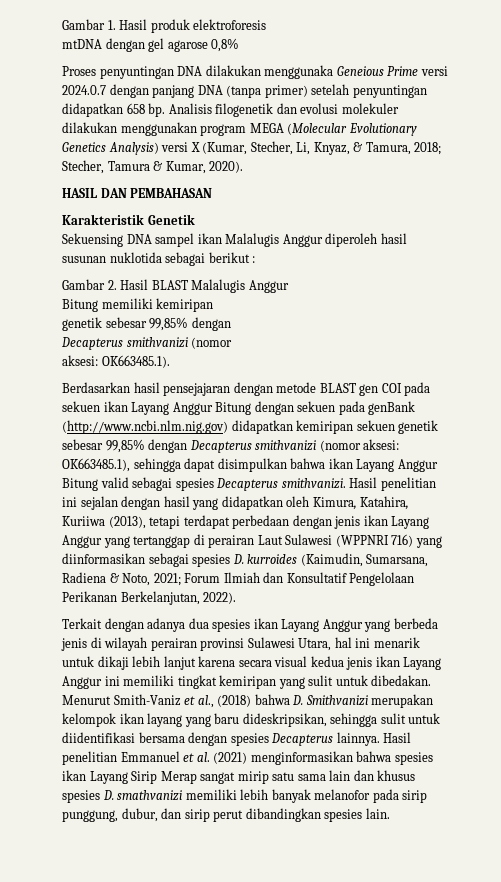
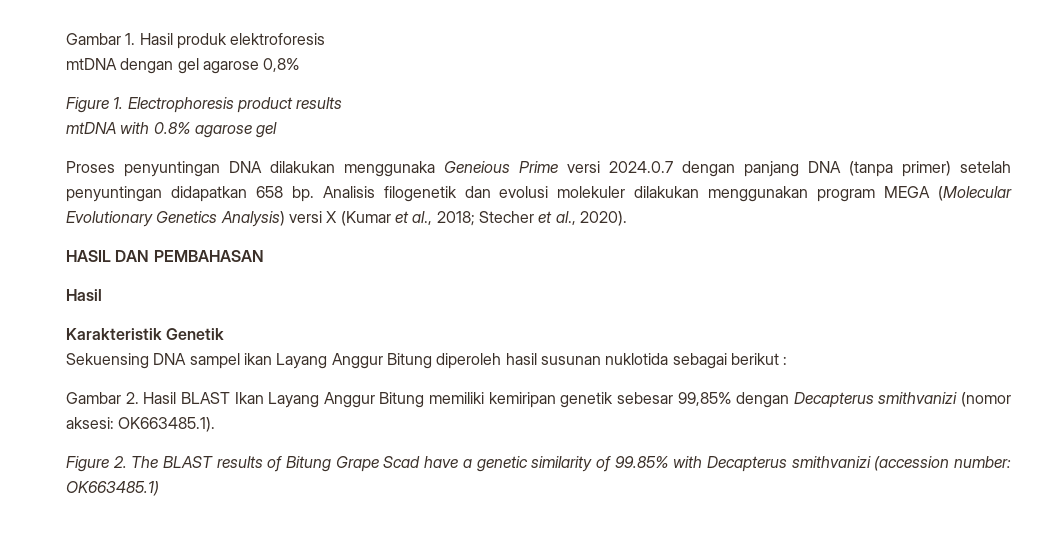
+ Figure 1. Electrophoresis product results
+ mtDNA with 0.8% agarose gel
- Analisis filogenetik dan evolusi molekuler dilakukan menggunakan program MEGA (Molecular Evolutionary Genetics Analysis) versi X (Kumar, Stecher, Li, Knyaz, & Tamura, 2018; Stecher, Tamura & Kumar, 2020).
+ Analisis filogenetik dan evolusi molekuler dilakukan menggunakan program MEGA (Molecular Evolutionary Genetics Analysis) versi X (Kumar et al., 2018; Stecher et al., 2020).
  HASIL DAN PEMBAHASAN
+ Hasil
- Sekuensing DNA sampel ikan Malalugis Anggur diperoleh hasil susunan nuklotida sebagai berikut :
+ Sekuensing DNA sampel ikan Layang Anggur Bitung diperoleh hasil susunan nuklotida sebagai berikut :
- Gambar 2. Hasil BLAST Malalugis Anggur
- Bitung memiliki kemiripan
- genetik sebesar 99,85% dengan
- Decapterus smithvanizi (nomor
- aksesi: OK663485.1).
- Berdasarkan hasil pensejajaran dengan metode BLAST gen COI pada sekuen ikan Layang Anggur Bitung dengan sekuen pada genBank (http://www.ncbi.nlm.nig.gov) didapatkan kemiripan sekuen genetik sebesar 99,85% dengan Decapterus smithvanizi (nomor aksesi: OK663485.1), sehingga dapat disimpulkan bahwa ikan Layang Anggur Bitung valid sebagai spesies Decapterus smithvanizi. Hasil penelitian ini sejalan dengan hasil yang didapatkan oleh Kimura, Katahira, Kuriiwa (2013), tetapi terdapat perbedaan dengan jenis ikan Layang Anggur yang tertanggap di perairan Laut Sulawesi (WPPNRI 716) yang diinformasikan sebagai spesies D. kurroides (Kaimudin, Sumarsana, Radiena & Noto, 2021; Forum Ilmiah dan Konsultatif Pengelolaan Perikanan Berkelanjutan, 2022).
- Terkait dengan adanya dua spesies ikan Layang Anggur yang berbeda jenis di wilayah perairan provinsi Sulawesi Utara, hal ini menarik untuk dikaji lebih lanjut karena secara visual kedua jenis ikan Layang Anggur ini memiliki tingkat kemiripan yang sulit untuk dibedakan. Menurut Smith-Vaniz et al., (2018) bahwa D. Smithvanizi merupakan kelompok ikan layang yang baru dideskripsikan, sehingga sulit untuk diidentifikasi bersama dengan spesies Decapterus lainnya. Hasil penelitian Emmanuel et al. (2021) menginformasikan bahwa spesies ikan Layang Sirip Merap sangat mirip satu sama lain dan khusus spesies D. smathvanizi memiliki lebih banyak melanofor pada sirip punggung, dubur, dan sirip perut dibandingkan spesies lain.
+ Gambar 2. Hasil BLAST Ikan Layang Anggur Bitung memiliki kemiripan genetik sebesar 99,85% dengan Decapterus smithvanizi (nomor aksesi: OK663485.1).
+ Figure 2. The BLAST results of Bitung Grape Scad have a genetic similarity of 99.85% with Decapterus smithvanizi (accession number: OK663485.1)

